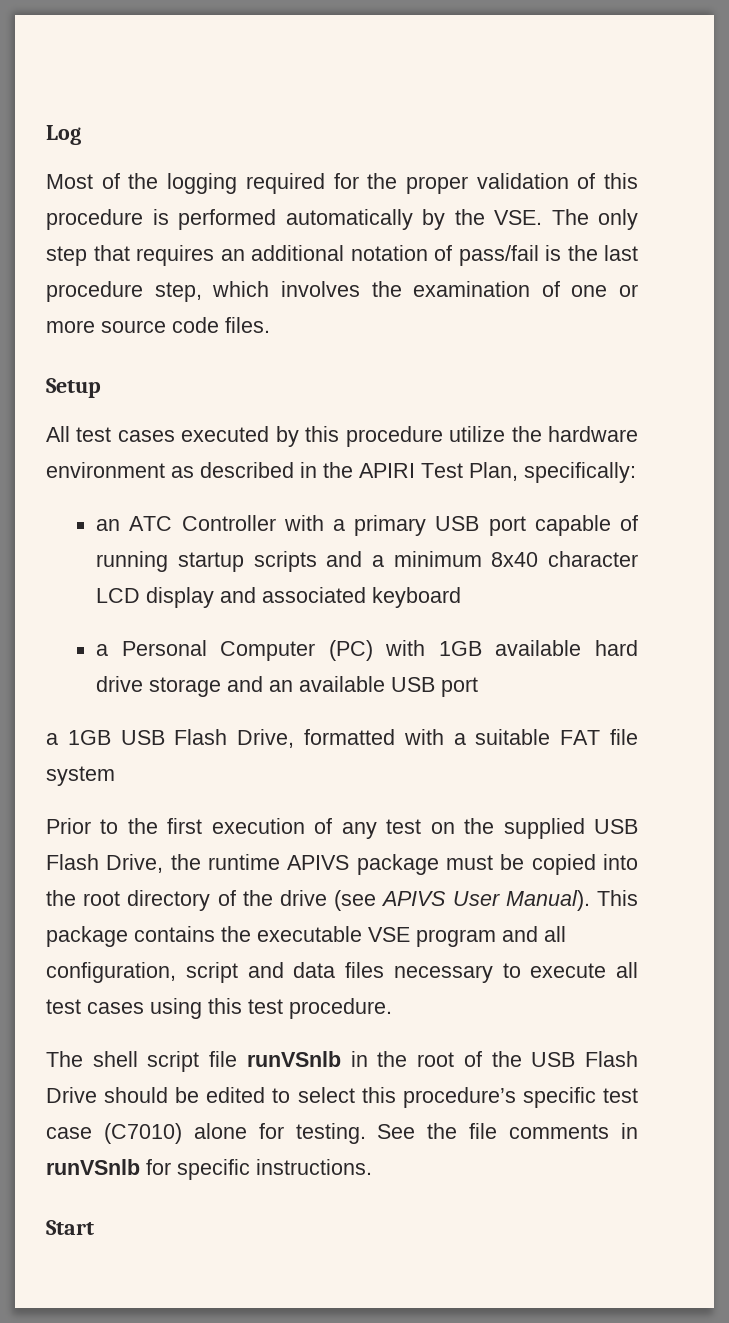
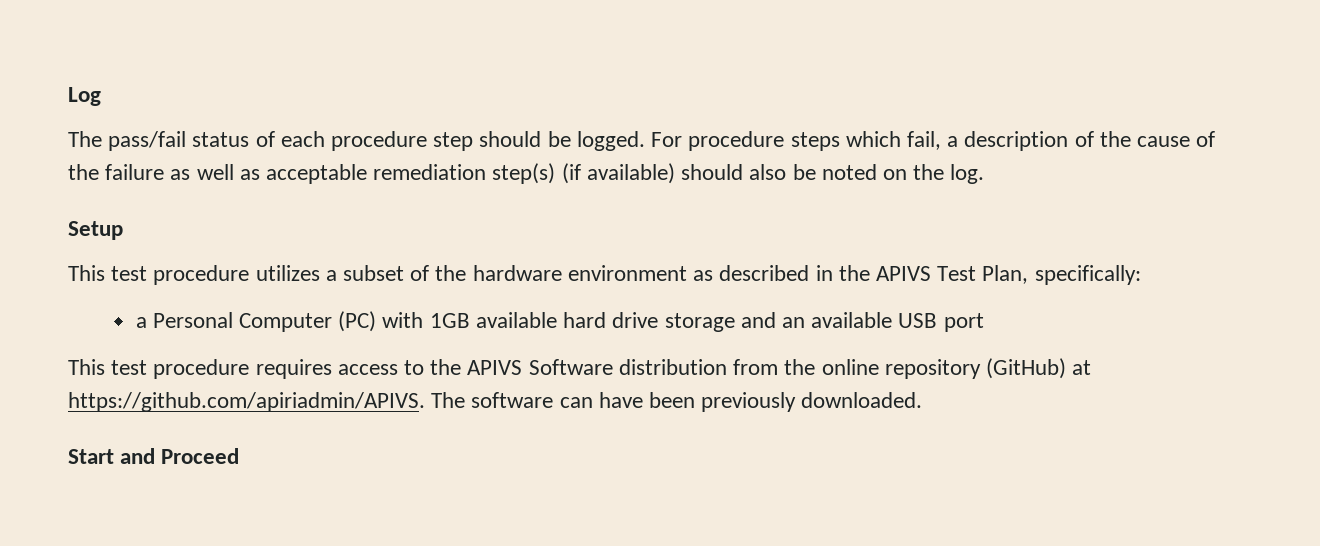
- Most of the logging required for the proper validation of this procedure is performed automatically by the VSE. The only step that requires an additional notation of pass/fail is the last procedure step, which involves the examination of one or more source code files.
+ The pass/fail status of each procedure step should be logged. For procedure steps which fail, a description of the cause of the failure as well as acceptable remediation step(s) (if available) should also be noted on the log.
  Setup
- All test cases executed by this procedure utilize the hardware environment as described in the APIRI Test Plan, specifically:
+ This test procedure utilizes a subset of the hardware environment as described in the APIVS Test Plan, specifically:
- an ATC Controller with a primary USB port capable of running startup scripts and a minimum 8x40 character LCD display and associated keyboard
- a 1GB USB Flash Drive, formatted with a suitable FAT file system
- Prior to the first execution of any test on the supplied USB Flash Drive, the runtime APIVS package must be copied into the root directory of the drive (see APIVS User Manual). This package contains the executable VSE program and all configuration, script and data files necessary to execute all test cases using this test procedure.
- The shell script file runVSnlb in the root of the USB Flash Drive should be edited to select this procedure’s specific test case (C7010) alone for testing. See the file comments in runVSnlb for specific instructions.
+ This test procedure requires access to the APIVS Software distribution from the online repository (GitHub) at https://github.com/apiriadmin/APIVS. The software can have been previously downloaded.
- Start
+ Start and Proceed

